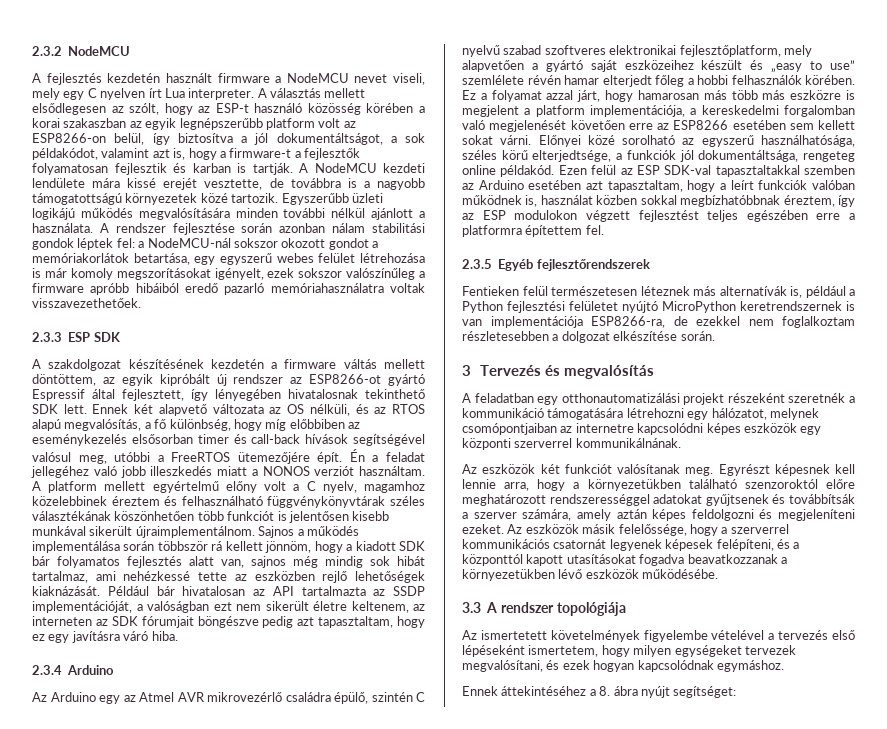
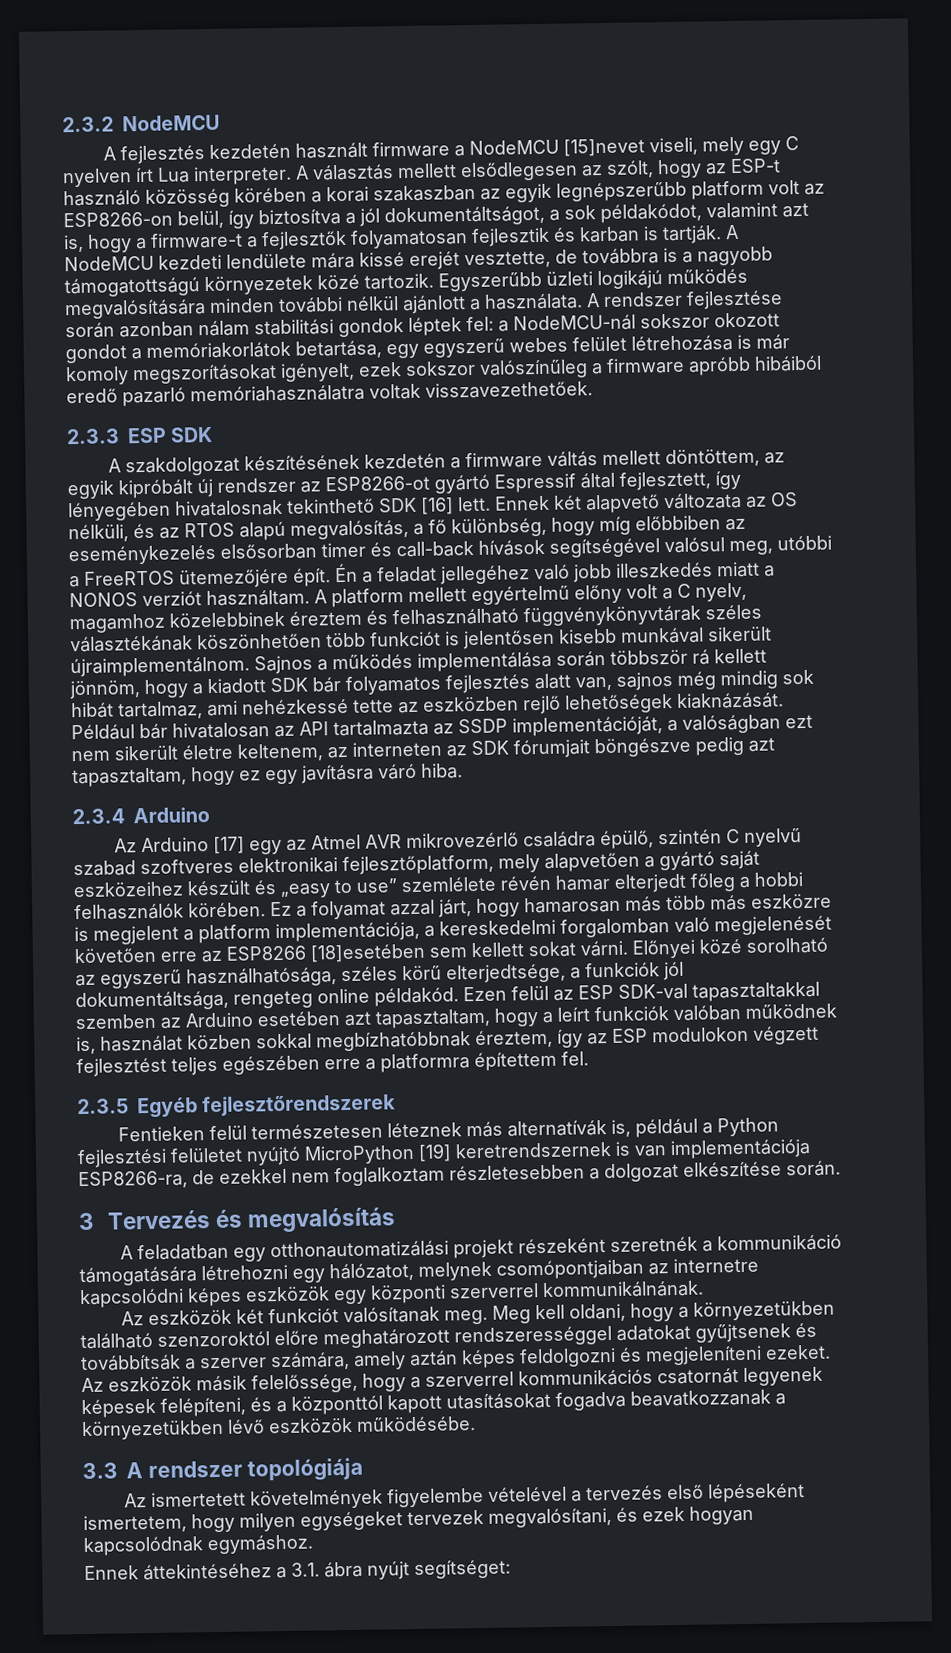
- A fejlesztés kezdetén használt firmware a NodeMCU nevet viseli, mely egy C nyelven írt Lua interpreter.
+ A fejlesztés kezdetén használt firmware a NodeMCU [15]nevet viseli, mely egy C nyelven írt Lua interpreter.
- A szakdolgozat készítésének kezdetén a firmware váltás mellett döntöttem, az egyik kipróbált új rendszer az ESP8266-ot gyártó Espressif által fejlesztett, így lényegében hivatalosnak tekinthető SDK lett.
+ A szakdolgozat készítésének kezdetén a firmware váltás mellett döntöttem, az egyik kipróbált új rendszer az ESP8266-ot gyártó Espressif által fejlesztett, így lényegében hivatalosnak tekinthető SDK [16] lett.
- Az Arduino egy az Atmel AVR mikrovezérlő családra épülő, szintén C nyelvű szabad szoftveres elektronikai fejlesztőplatform, mely alapvetően a gyártó saját eszközeihez készült és „easy to use” szemlélete révén hamar elterjedt főleg a hobbi felhasználók körében.
+ Az Arduino [17] egy az Atmel AVR mikrovezérlő családra épülő, szintén C nyelvű szabad szoftveres elektronikai fejlesztőplatform, mely alapvetően a gyártó saját eszközeihez készült és „easy to use” szemlélete révén hamar elterjedt főleg a hobbi felhasználók körében.
- Ez a folyamat azzal járt, hogy hamarosan más több más eszközre is megjelent a platform implementációja, a kereskedelmi forgalomban való megjelenését követően erre az ESP8266 esetében sem kellett sokat várni.
+ Ez a folyamat azzal járt, hogy hamarosan más több más eszközre is megjelent a platform implementációja, a kereskedelmi forgalomban való megjelenését követően erre az ESP8266 [18]esetében sem kellett sokat várni.
- Fentieken felül természetesen léteznek más alternatívák is, például a Python fejlesztési felületet nyújtó MicroPython keretrendszernek is van implementációja ESP8266-ra, de ezekkel nem foglalkoztam részletesebben a dolgozat elkészítése során.
+ Fentieken felül természetesen léteznek más alternatívák is, például a Python fejlesztési felületet nyújtó MicroPython [19] keretrendszernek is van implementációja ESP8266-ra, de ezekkel nem foglalkoztam részletesebben a dolgozat elkészítése során.
- Egyrészt képesnek kell lennie arra, hogy a környezetükben található szenzoroktól előre meghatározott rendszerességgel adatokat gyűjtsenek és továbbítsák a szerver számára, amely aztán képes feldolgozni és megjeleníteni ezeket.
+ Meg kell oldani, hogy a környezetükben található szenzoroktól előre meghatározott rendszerességgel adatokat gyűjtsenek és továbbítsák a szerver számára, amely aztán képes feldolgozni és megjeleníteni ezeket.
- Ennek áttekintéséhez a 8. ábra nyújt segítséget:
+ Ennek áttekintéséhez a 3.1. ábra nyújt segítséget:

